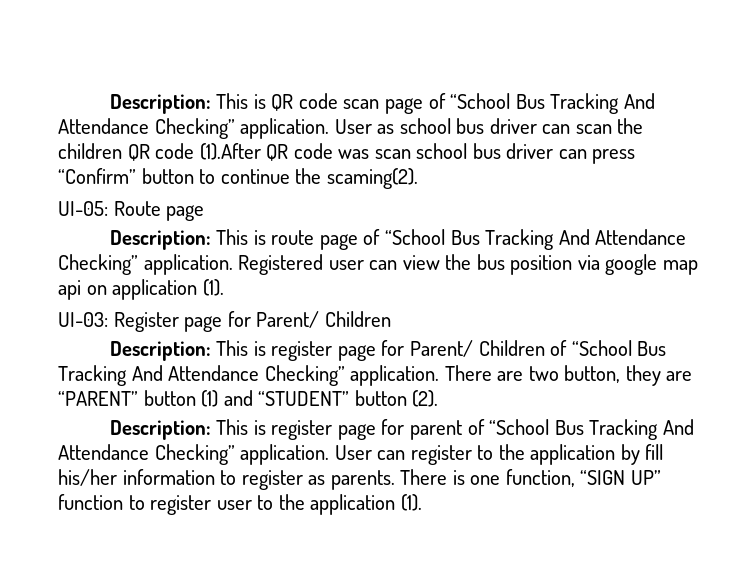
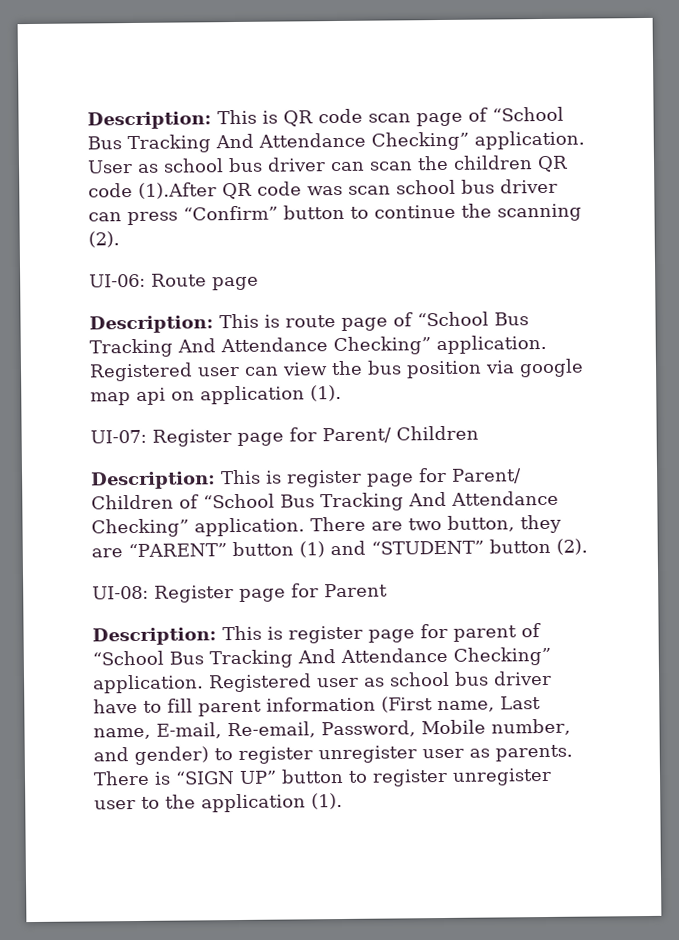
- User as school bus driver can scan the children QR code (1).After QR code was scan school bus driver can press “Confirm” button to continue the scaming(2).
- UI-05: Route page
+ User as school bus driver can scan the children QR code (1).After QR code was scan school bus driver can press “Confirm” button to continue the scanning (2).
+ UI-06: Route page
- UI-03: Register page for Parent/ Children
+ UI-07: Register page for Parent/ Children
+ UI-08: Register page for Parent
- User can register to the application by fill his/her information to register as parents.
+ Registered user as school bus driver have to fill parent information (First name, Last name, E-mail, Re-email, Password, Mobile number, and gender) to register unregister user as parents.
- There is one function, “SIGN UP” function to register user to the application (1).
+ There is “SIGN UP” button to register unregister user to the application (1).

